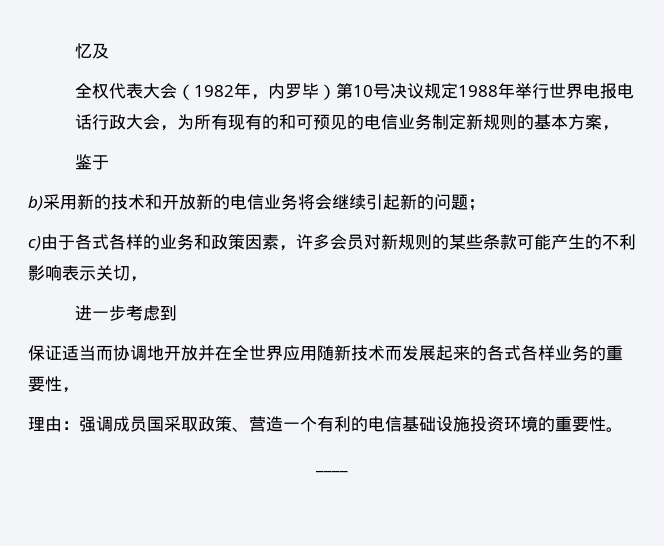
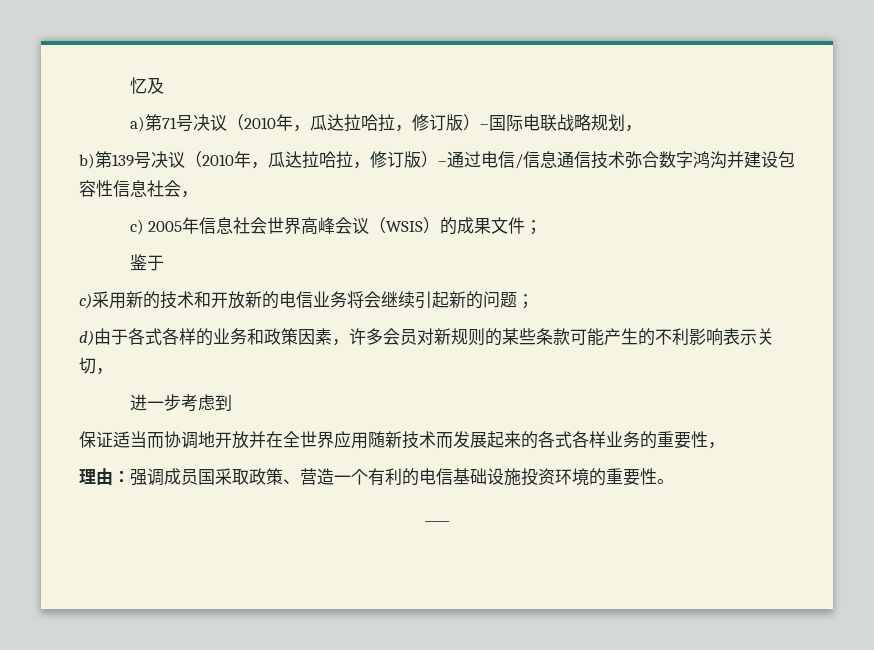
- 全权代表大会（1982年，内罗毕）第10号决议规定1988年举行世界电报电话行政大会，为所有现有的和可预见的电信业务制定新规则的基本方案，
+ a)第71号决议（2010年，瓜达拉哈拉，修订版）–国际电联战略规划，
+ b)第139号决议（2010年，瓜达拉哈拉，修订版）–通过电信/信息通信技术弥合数字鸿沟并建设包容性信息社会，
+ c) 2005年信息社会世界高峰会议（WSIS）的成果文件；
- b)采用新的技术和开放新的电信业务将会继续引起新的问题；
+ c)采用新的技术和开放新的电信业务将会继续引起新的问题；
- c)由于各式各样的业务和政策因素，许多会员对新规则的某些条款可能产生的不利影响表示关切，
+ d)由于各式各样的业务和政策因素，许多会员对新规则的某些条款可能产生的不利影响表示关切，

